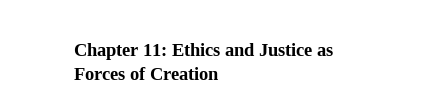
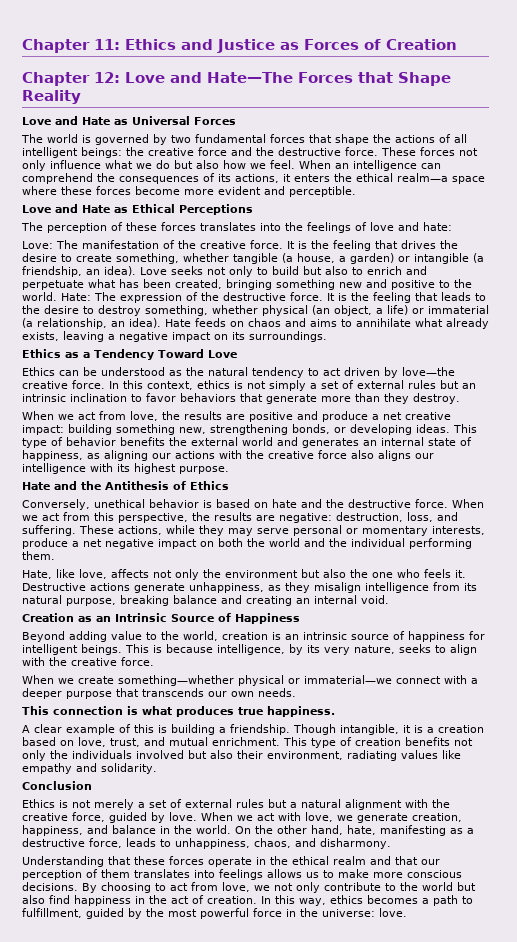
+ Chapter 12: Love and Hate—The Forces that Shape Reality
+ Love and Hate as Universal Forces
+ The world is governed by two fundamental forces that shape the actions of all intelligent beings: the creative force and the destructive force. These forces not only influence what we do but also how we feel. When an intelligence can comprehend the consequences of its actions, it enters the ethical realm—a space where these forces become more evident and perceptible.
+ Love and Hate as Ethical Perceptions
+ The perception of these forces translates into the feelings of love and hate:
+ Love: The manifestation of the creative force. It is the feeling that drives the desire to create something, whether tangible (a house, a garden) or intangible (a friendship, an idea). Love seeks not only to build but also to enrich and perpetuate what has been created, bringing something new and positive to the world. Hate: The expression of the destructive force. It is the feeling that leads to the desire to destroy something, whether physical (an object, a life) or immaterial (a relationship, an idea). Hate feeds on chaos and aims to annihilate what already exists, leaving a negative impact on its surroundings.
+ Ethics as a Tendency Toward Love
+ Ethics can be understood as the natural tendency to act driven by love—the creative force. In this context, ethics is not simply a set of external rules but an intrinsic inclination to favor behaviors that generate more than they destroy.
+ When we act from love, the results are positive and produce a net creative impact: building something new, strengthening bonds, or developing ideas. This type of behavior benefits the external world and generates an internal state of happiness, as aligning our actions with the creative force also aligns our intelligence with its highest purpose.
+ Hate and the Antithesis of Ethics
+ Conversely, unethical behavior is based on hate and the destructive force. When we act from this perspective, the results are negative: destruction, loss, and suffering. These actions, while they may serve personal or momentary interests, produce a net negative impact on both the world and the individual performing them.
+ Hate, like love, affects not only the environment but also the one who feels it. Destructive actions generate unhappiness, as they misalign intelligence from its natural purpose, breaking balance and creating an internal void.
+ Creation as an Intrinsic Source of Happiness
+ Beyond adding value to the world, creation is an intrinsic source of happiness for intelligent beings. This is because intelligence, by its very nature, seeks to align with the creative force.
+ When we create something—whether physical or immaterial—we connect with a deeper purpose that transcends our own needs.
+ This connection is what produces true happiness.
+ A clear example of this is building a friendship. Though intangible, it is a creation based on love, trust, and mutual enrichment. This type of creation benefits not only the individuals involved but also their environment, radiating values like empathy and solidarity.
+ Conclusion
+ Ethics is not merely a set of external rules but a natural alignment with the creative force, guided by love. When we act with love, we generate creation, happiness, and balance in the world. On the other hand, hate, manifesting as a destructive force, leads to unhappiness, chaos, and disharmony.
+ Understanding that these forces operate in the ethical realm and that our perception of them translates into feelings allows us to make more conscious decisions. By choosing to act from love, we not only contribute to the world but also find happiness in the act of creation. In this way, ethics becomes a path to fulfillment, guided by the most powerful force in the universe: love.

